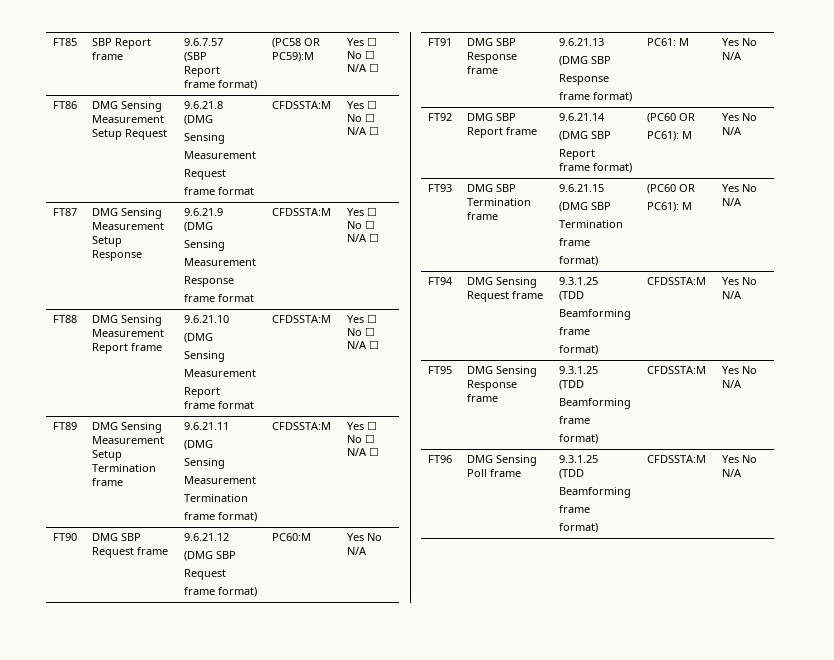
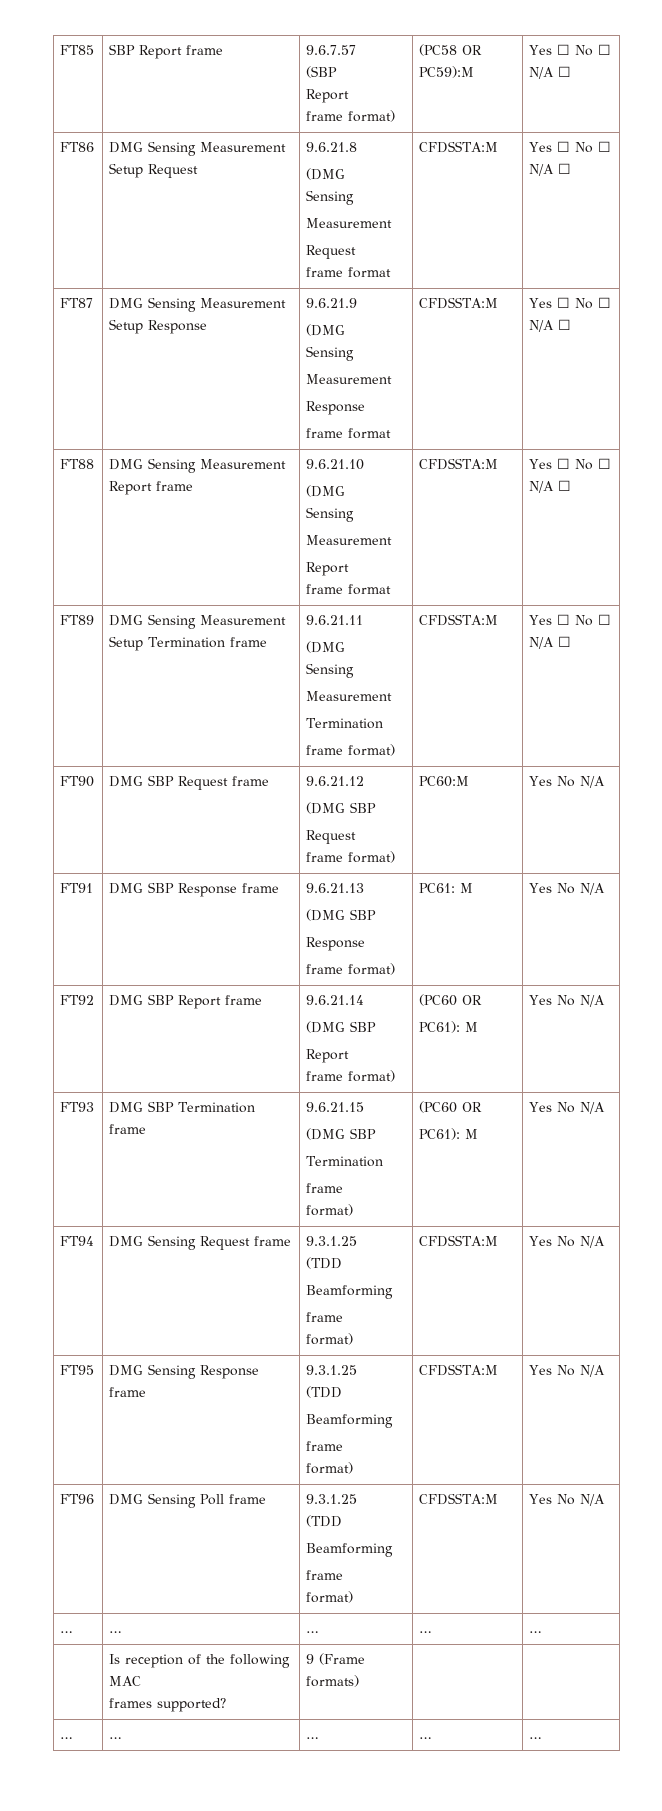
  FT96 | DMG Sensing Poll frame | 9.3.1.25
  (TDD
  Beamforming
  frame
  format) | CFDSSTA:M | Yes No N/A
+ … | … | … | … | …
+ | Is reception of the following MAC
+ frames supported? | 9 (Frame formats) | |
+ … | … | … | … | …

